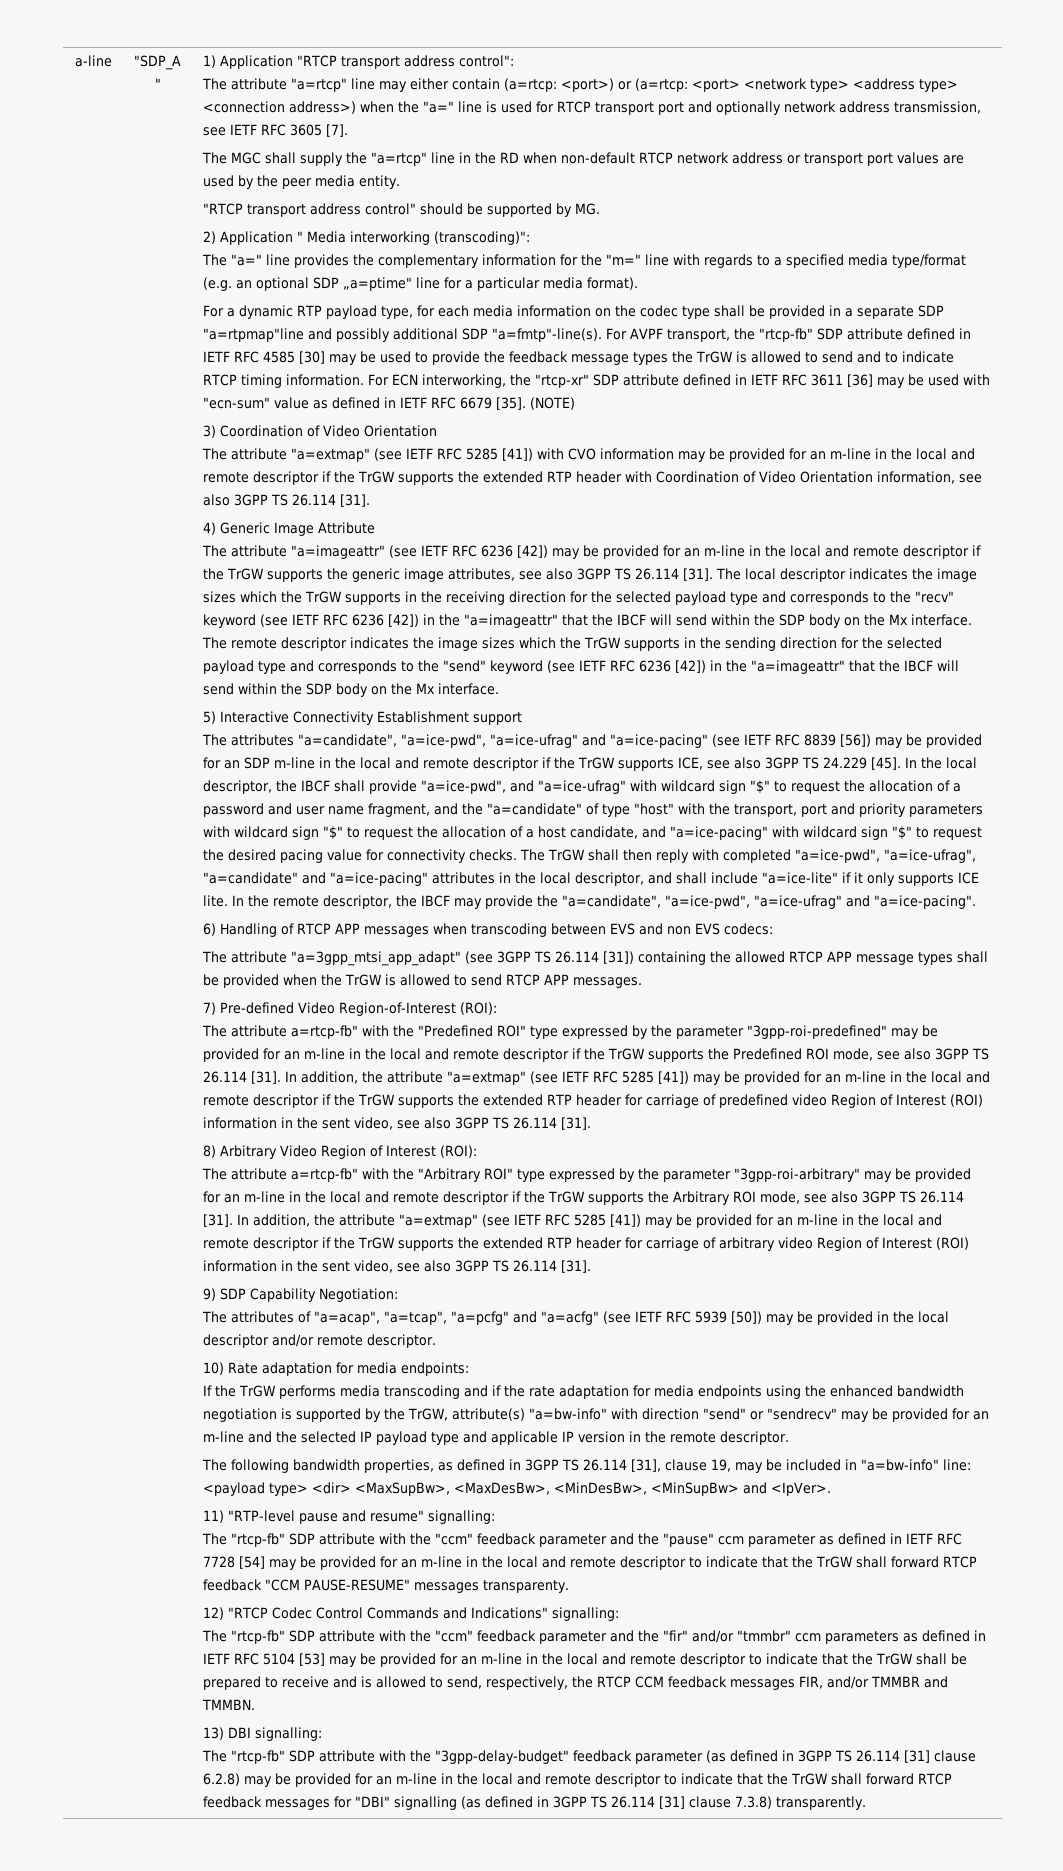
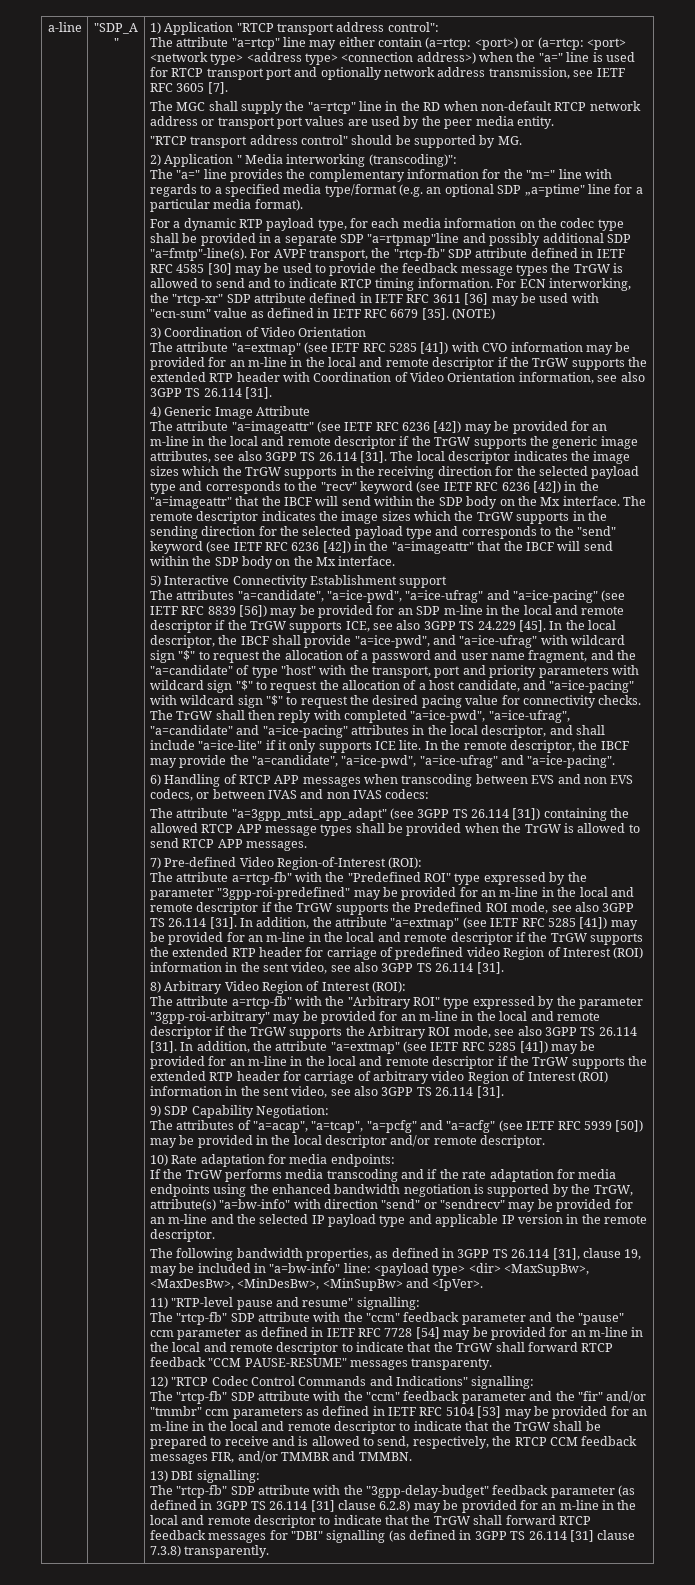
- 6) Handling of RTCP APP messages when transcoding between EVS and non EVS codecs:
+ 6) Handling of RTCP APP messages when transcoding between EVS and non EVS codecs, or between IVAS and non IVAS codecs:

